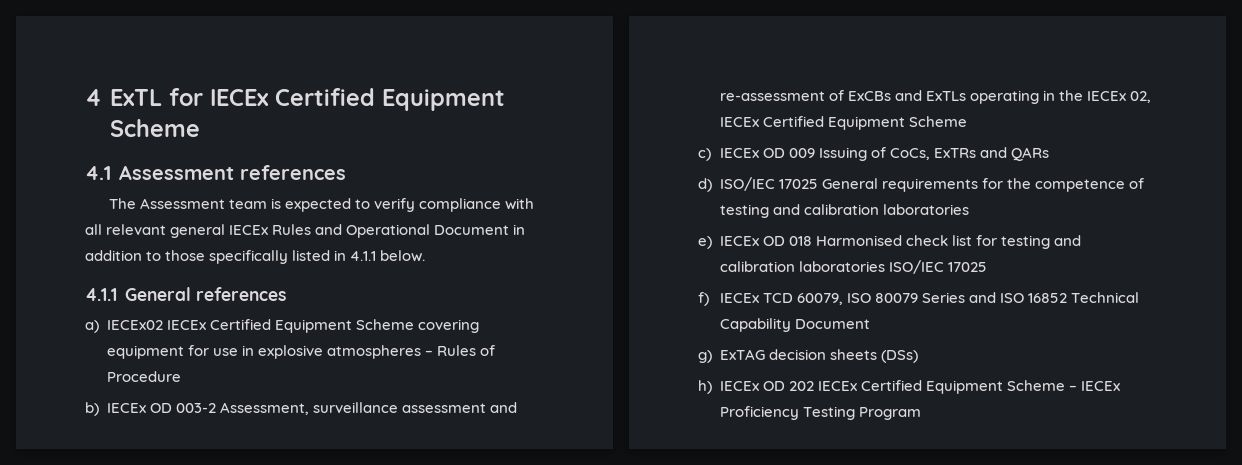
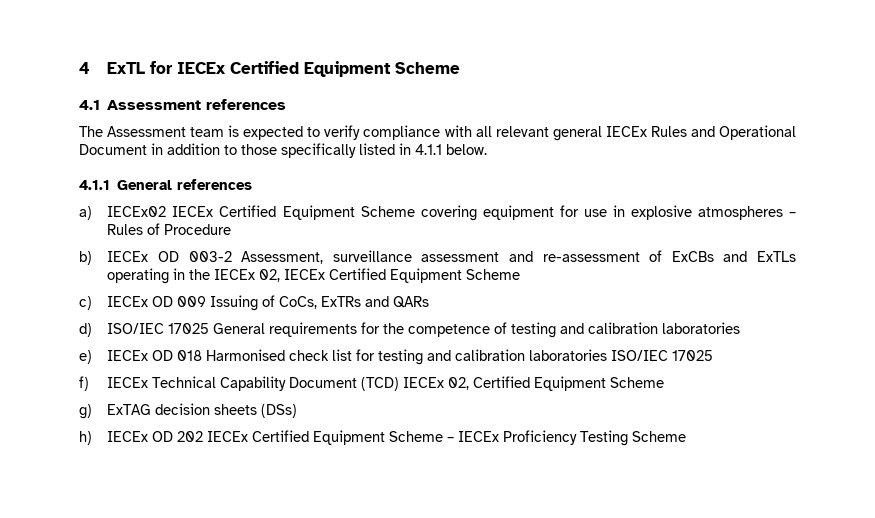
- f) IECEx TCD 60079, ISO 80079 Series and ISO 16852 Technical Capability Document
+ f) IECEx Technical Capability Document (TCD) IECEx 02, Certified Equipment Scheme
- h) IECEx OD 202 IECEx Certified Equipment Scheme – IECEx Proficiency Testing Program
+ h) IECEx OD 202 IECEx Certified Equipment Scheme – IECEx Proficiency Testing Scheme

